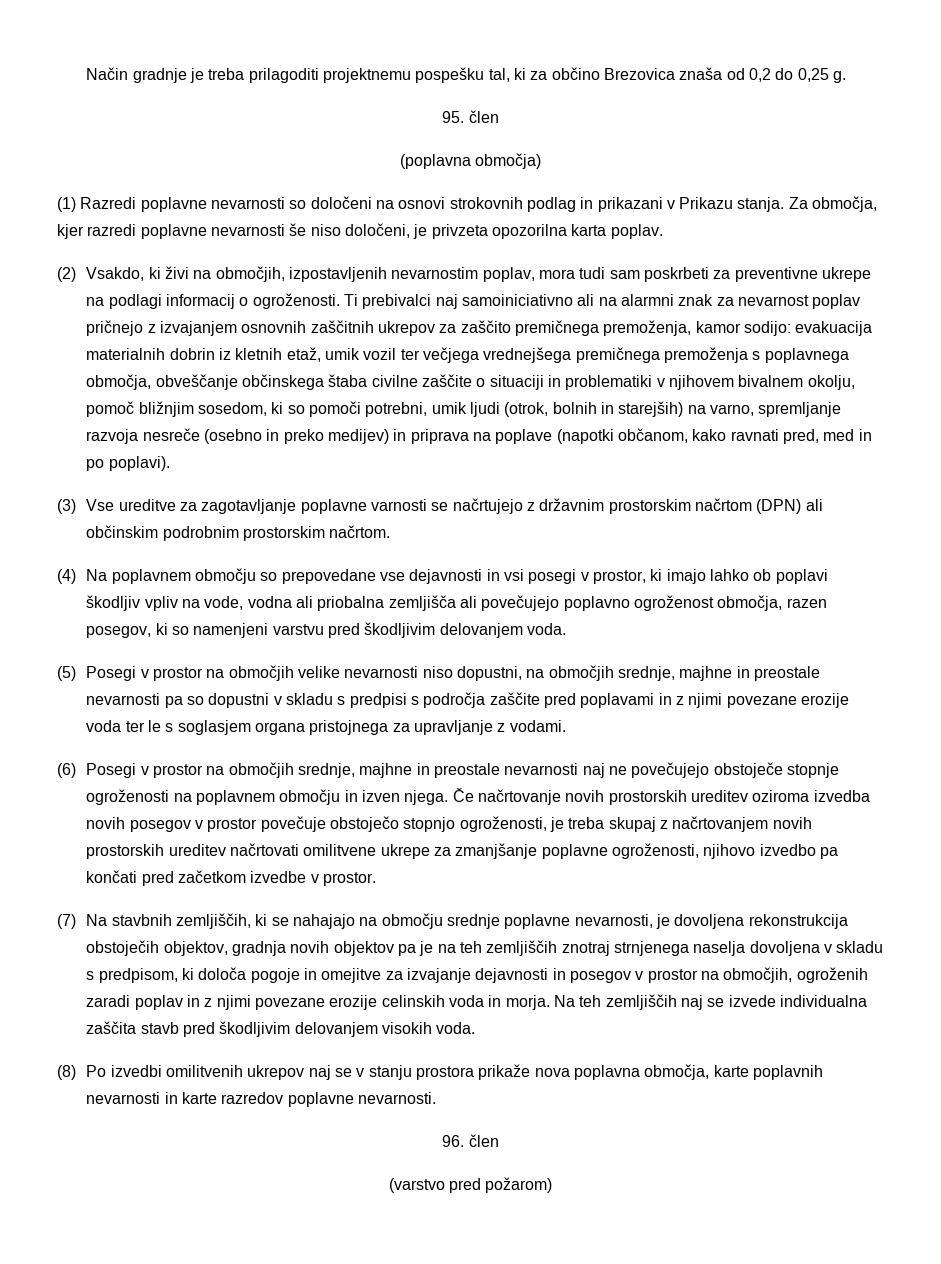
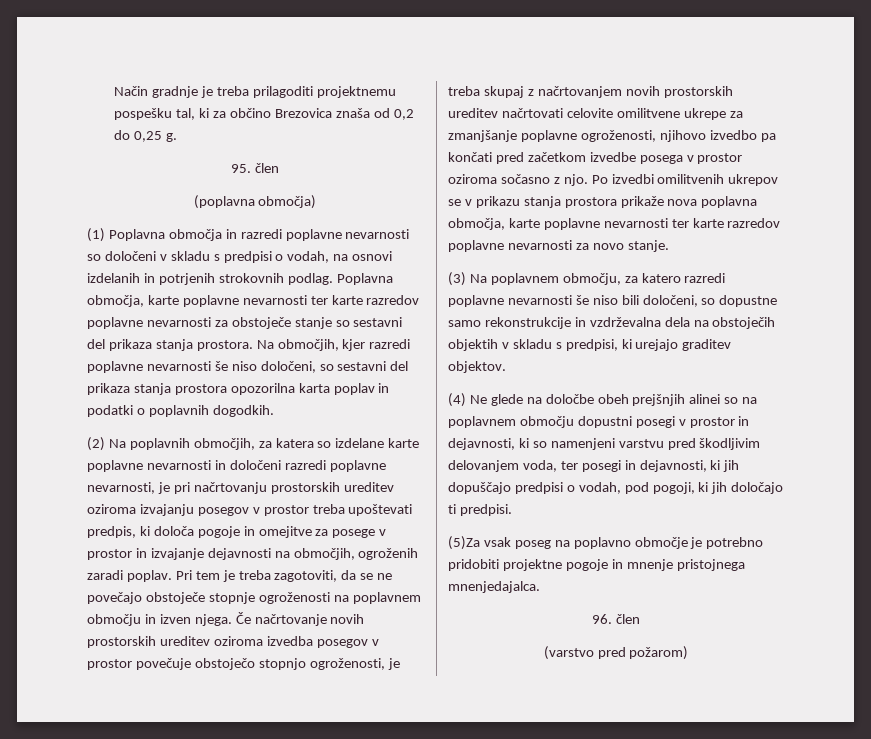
- (1) Razredi poplavne nevarnosti so določeni na osnovi strokovnih podlag in prikazani v Prikazu stanja. Za območja, kjer razredi poplavne nevarnosti še niso določeni, je privzeta opozorilna karta poplav.
- (2) Vsakdo, ki živi na območjih, izpostavljenih nevarnostim poplav, mora tudi sam poskrbeti za preventivne ukrepe na podlagi informacij o ogroženosti. Ti prebivalci naj samoiniciativno ali na alarmni znak za nevarnost poplav pričnejo z izvajanjem osnovnih zaščitnih ukrepov za zaščito premičnega premoženja, kamor sodijo: evakuacija materialnih dobrin iz kletnih etaž, umik vozil ter večjega vrednejšega premičnega premoženja s poplavnega območja, obveščanje občinskega štaba civilne zaščite o situaciji in problematiki v njihovem bivalnem okolju, pomoč bližnjim sosedom, ki so pomoči potrebni, umik ljudi (otrok, bolnih in starejših) na varno, spremljanje razvoja nesreče (osebno in preko medijev) in priprava na poplave (napotki občanom, kako ravnati pred, med in po poplavi).
- (3) Vse ureditve za zagotavljanje poplavne varnosti se načrtujejo z državnim prostorskim načrtom (DPN) ali občinskim podrobnim prostorskim načrtom.
- (4) Na poplavnem območju so prepovedane vse dejavnosti in vsi posegi v prostor, ki imajo lahko ob poplavi škodljiv vpliv na vode, vodna ali priobalna zemljišča ali povečujejo poplavno ogroženost območja, razen posegov, ki so namenjeni varstvu pred škodljivim delovanjem voda.
- (5) Posegi v prostor na območjih velike nevarnosti niso dopustni, na območjih srednje, majhne in preostale nevarnosti pa so dopustni v skladu s predpisi s področja zaščite pred poplavami in z njimi povezane erozije voda ter le s soglasjem organa pristojnega za upravljanje z vodami.
- (6) Posegi v prostor na območjih srednje, majhne in preostale nevarnosti naj ne povečujejo obstoječe stopnje ogroženosti na poplavnem območju in izven njega.
+ (1) Poplavna območja in razredi poplavne nevarnosti so določeni v skladu s predpisi o vodah, na osnovi izdelanih in potrjenih strokovnih podlag. Poplavna območja, karte poplavne nevarnosti ter karte razredov poplavne nevarnosti za obstoječe stanje so sestavni del prikaza stanja prostora. Na območjih, kjer razredi poplavne nevarnosti še niso določeni, so sestavni del prikaza stanja prostora opozorilna karta poplav in podatki o poplavnih dogodkih.
+ (2) Na poplavnih območjih, za katera so izdelane karte poplavne nevarnosti in določeni razredi poplavne nevarnosti, je pri načrtovanju prostorskih ureditev oziroma izvajanju posegov v prostor treba upoštevati predpis, ki določa pogoje in omejitve za posege v prostor in izvajanje dejavnosti na območjih, ogroženih zaradi poplav. Pri tem je treba zagotoviti, da se ne povečajo obstoječe stopnje ogroženosti na poplavnem območju in izven njega.
- Če načrtovanje novih prostorskih ureditev oziroma izvedba novih posegov v prostor povečuje obstoječo stopnjo ogroženosti, je treba skupaj z načrtovanjem novih prostorskih ureditev načrtovati omilitvene ukrepe za zmanjšanje poplavne ogroženosti, njihovo izvedbo pa končati pred začetkom izvedbe v prostor.
- (7) Na stavbnih zemljiščih, ki se nahajajo na območju srednje poplavne nevarnosti, je dovoljena rekonstrukcija obstoječih objektov, gradnja novih objektov pa je na teh zemljiščih znotraj strnjenega naselja dovoljena v skladu s predpisom, ki določa pogoje in omejitve za izvajanje dejavnosti in posegov v prostor na območjih, ogroženih zaradi poplav in z njimi povezane erozije celinskih voda in morja. Na teh zemljiščih naj se izvede individualna zaščita stavb pred škodljivim delovanjem visokih voda.
- (8) Po izvedbi omilitvenih ukrepov naj se v stanju prostora prikaže nova poplavna območja, karte poplavnih nevarnosti in karte razredov poplavne nevarnosti.
+ Če načrtovanje novih prostorskih ureditev oziroma izvedba posegov v prostor povečuje obstoječo stopnjo ogroženosti, je treba skupaj z načrtovanjem novih prostorskih ureditev načrtovati celovite omilitvene ukrepe za zmanjšanje poplavne ogroženosti, njihovo izvedbo pa končati pred začetkom izvedbe posega v prostor oziroma sočasno z njo. Po izvedbi omilitvenih ukrepov se v prikazu stanja prostora prikaže nova poplavna območja, karte poplavne nevarnosti ter karte razredov poplavne nevarnosti za novo stanje.
+ (3) Na poplavnem območju, za katero razredi poplavne nevarnosti še niso bili določeni, so dopustne samo rekonstrukcije in vzdrževalna dela na obstoječih objektih v skladu s predpisi, ki urejajo graditev objektov.
+ (4) Ne glede na določbe obeh prejšnjih alinei so na poplavnem območju dopustni posegi v prostor in dejavnosti, ki so namenjeni varstvu pred škodljivim delovanjem voda, ter posegi in dejavnosti, ki jih dopuščajo predpisi o vodah, pod pogoji, ki jih določajo ti predpisi.
+ (5)Za vsak poseg na poplavno območje je potrebno pridobiti projektne pogoje in mnenje pristojnega mnenjedajalca.

